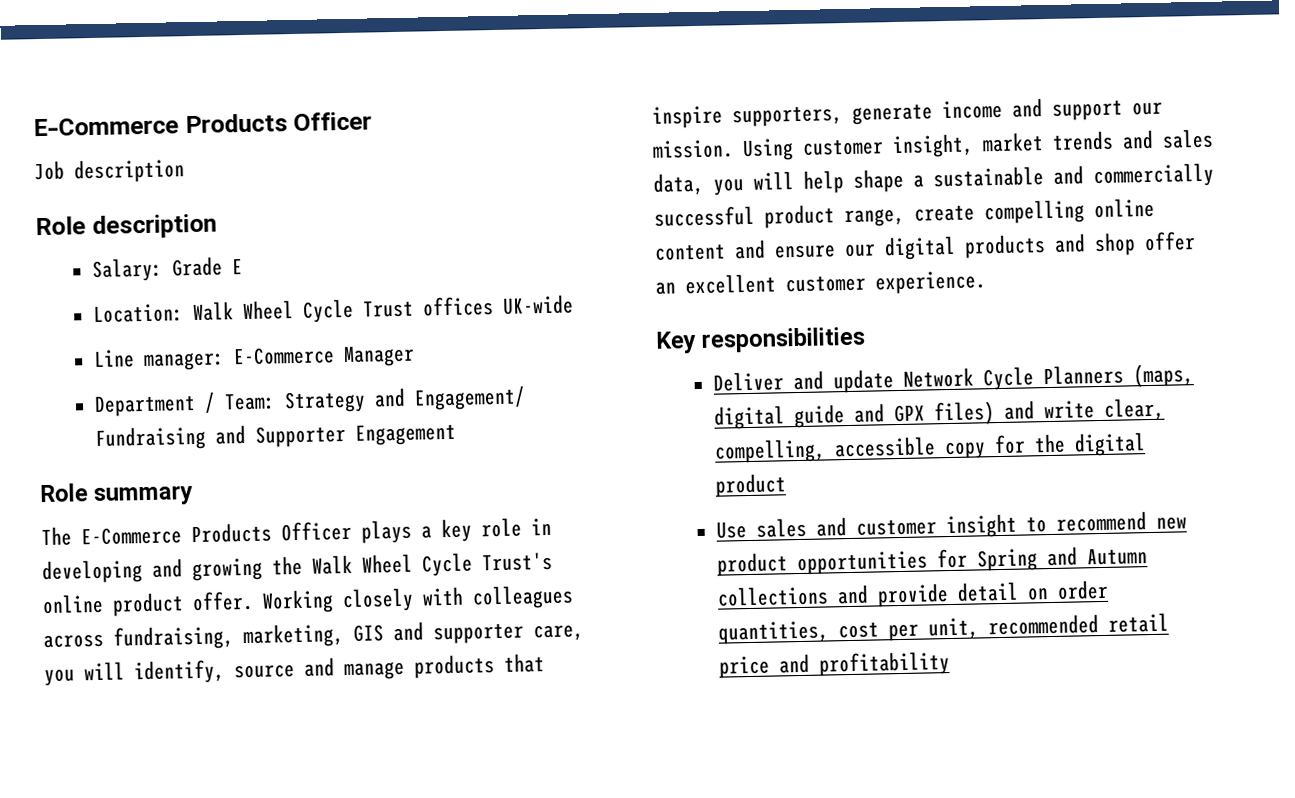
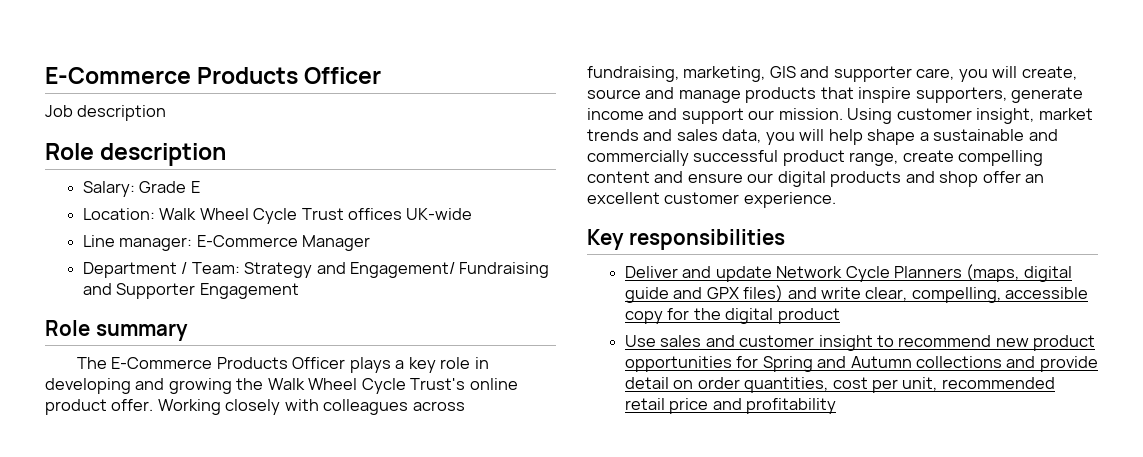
- Working closely with colleagues across fundraising, marketing, GIS and supporter care, you will identify, source and manage products that inspire supporters, generate income and support our mission.
+ Working closely with colleagues across fundraising, marketing, GIS and supporter care, you will create, source and manage products that inspire supporters, generate income and support our mission.
- Using customer insight, market trends and sales data, you will help shape a sustainable and commercially successful product range, create compelling online content and ensure our digital products and shop offer an excellent customer experience.
+ Using customer insight, market trends and sales data, you will help shape a sustainable and commercially successful product range, create compelling content and ensure our digital products and shop offer an excellent customer experience.

